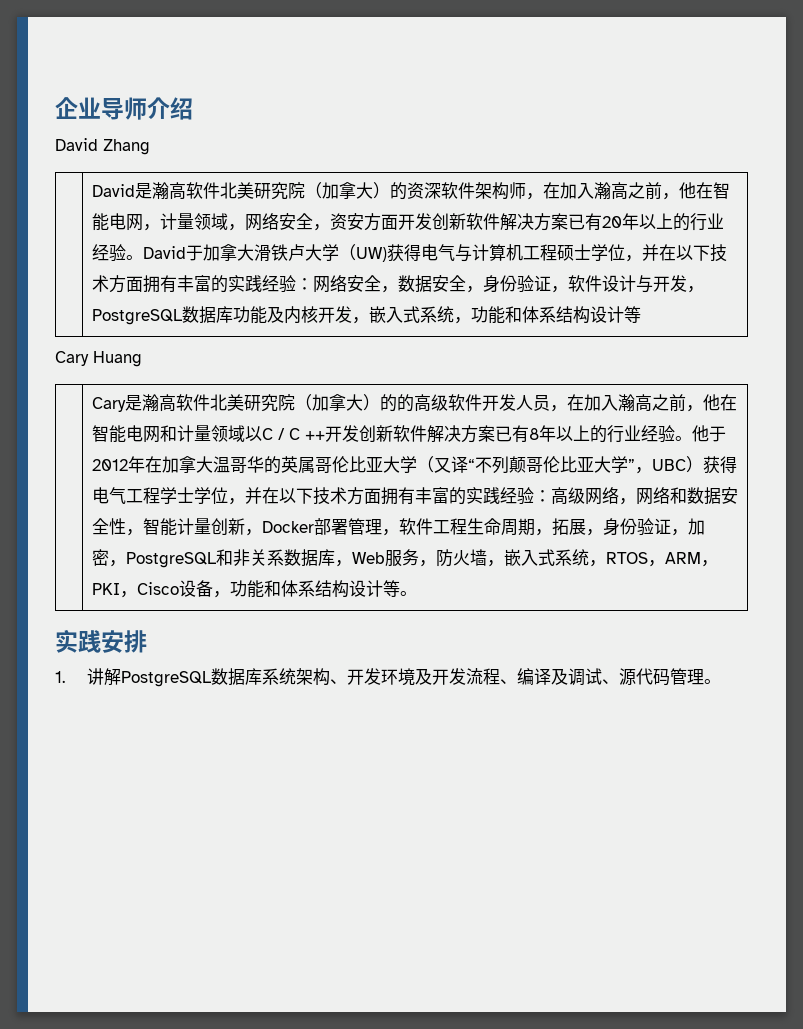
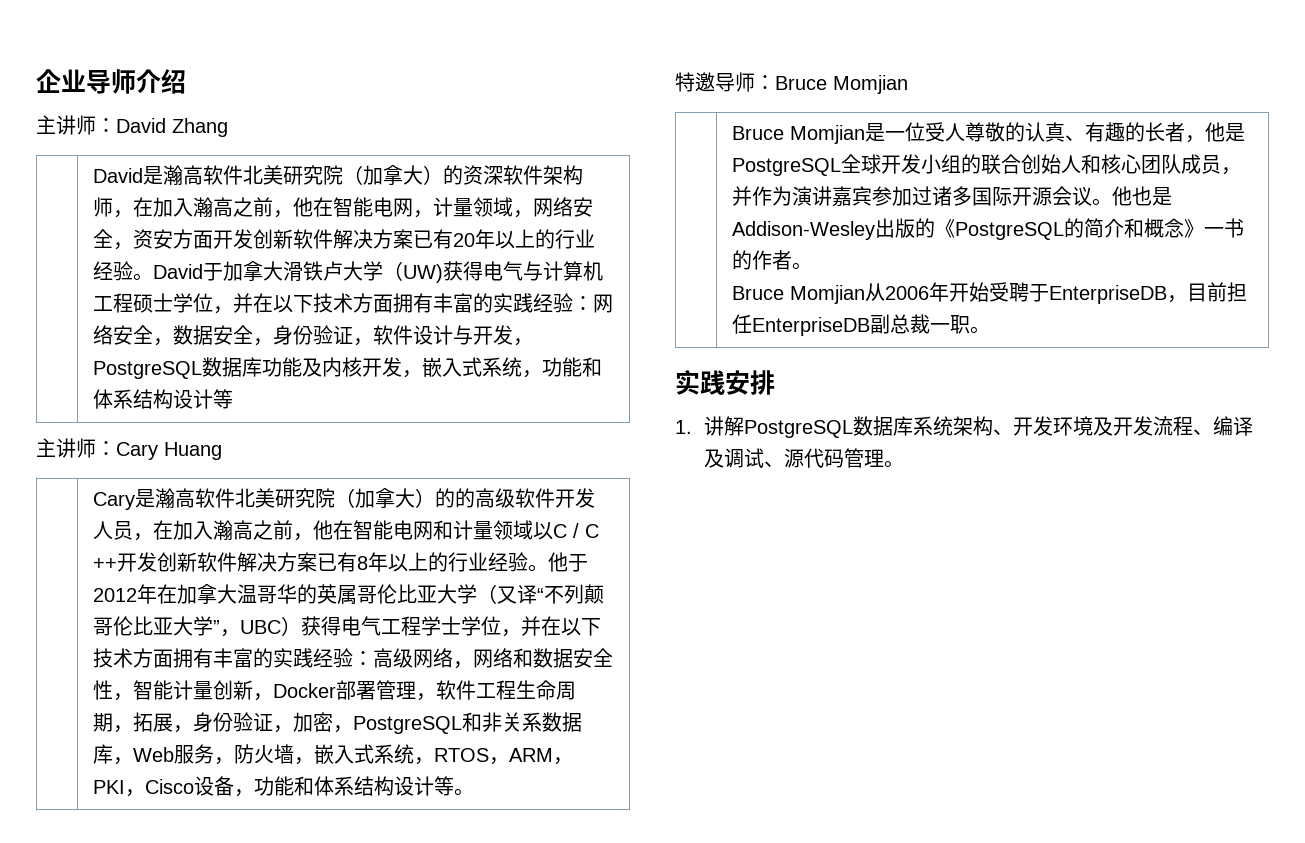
- David Zhang
+ 主讲师：David Zhang
- Cary Huang
+ 主讲师：Cary Huang
+ 特邀导师：Bruce Momjian
+ | Bruce Momjian是一位受人尊敬的认真、有趣的长者，他是PostgreSQL全球开发小组的联合创始人和核心团队成员，并作为演讲嘉宾参加过诸多国际开源会议。他也是Addison-Wesley出版的《PostgreSQL的简介和概念》一书的作者。
+ Bruce Momjian从2006年开始受聘于EnterpriseDB，目前担任EnterpriseDB副总裁一职。

